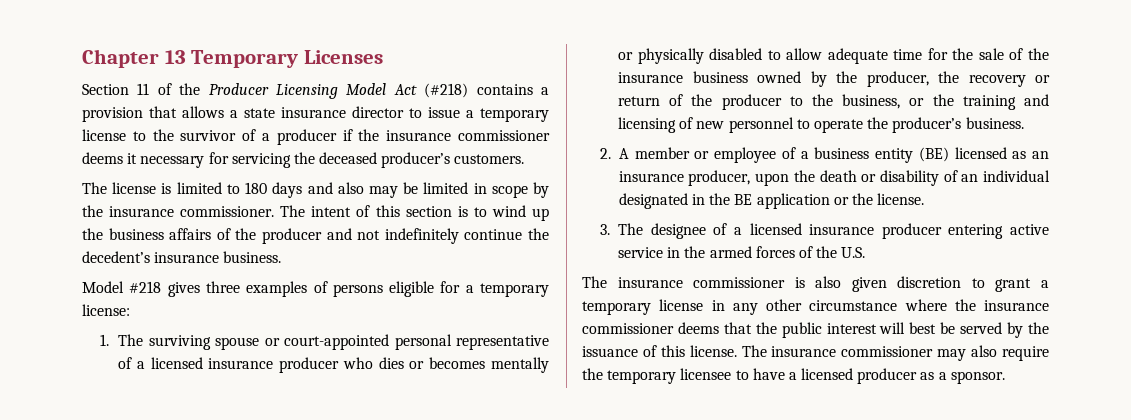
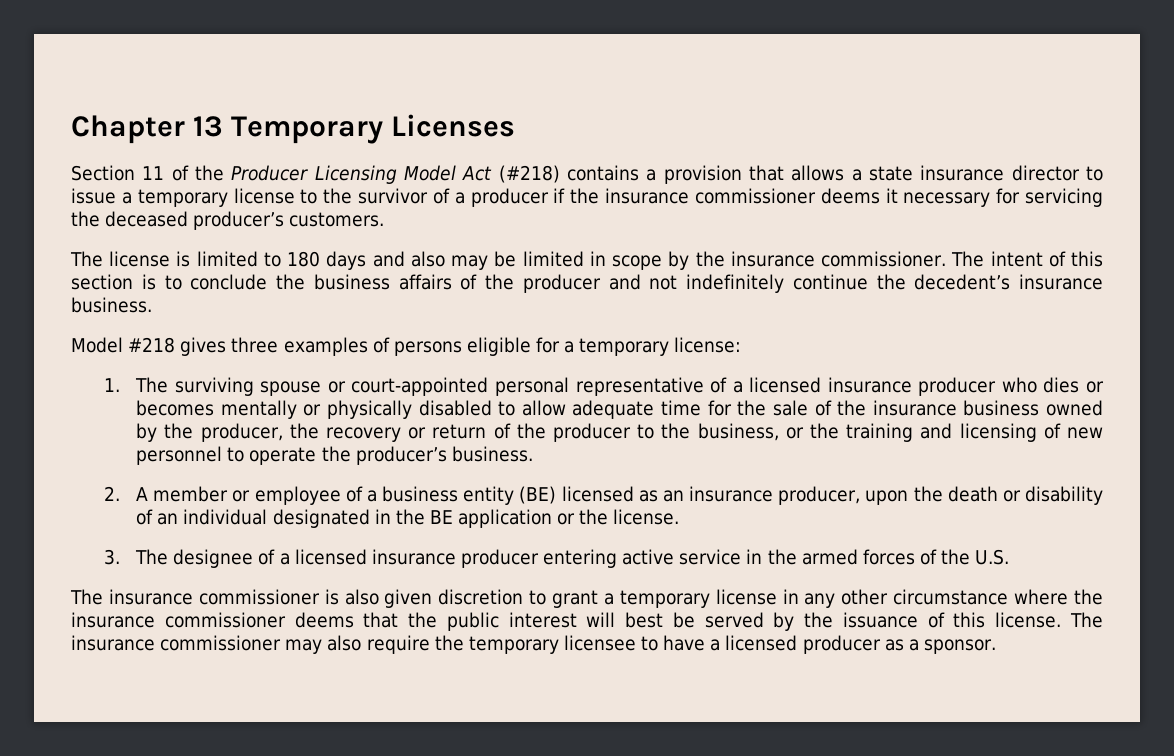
- The intent of this section is to wind up the business affairs of the producer and not indefinitely continue the decedent’s insurance business.
+ The intent of this section is to conclude the business affairs of the producer and not indefinitely continue the decedent’s insurance business.

